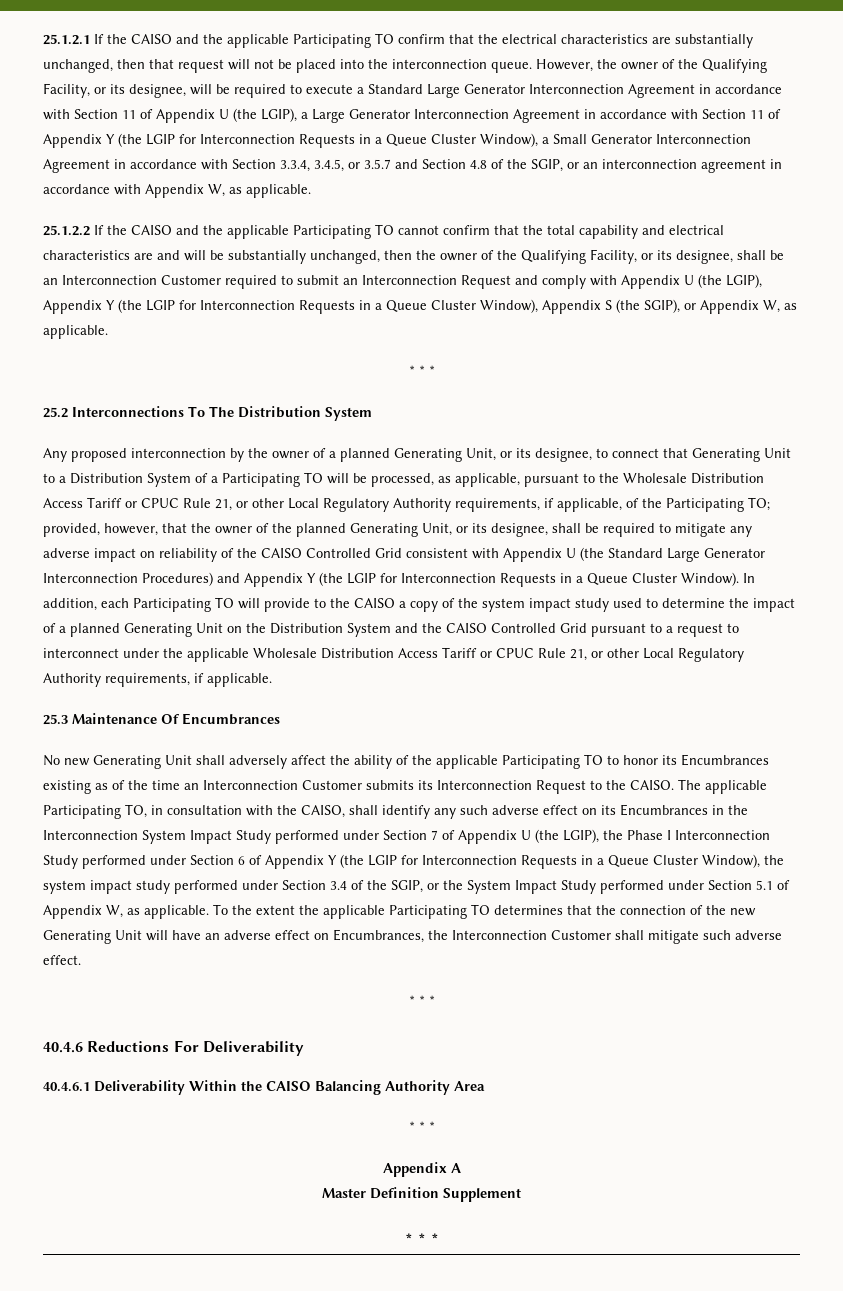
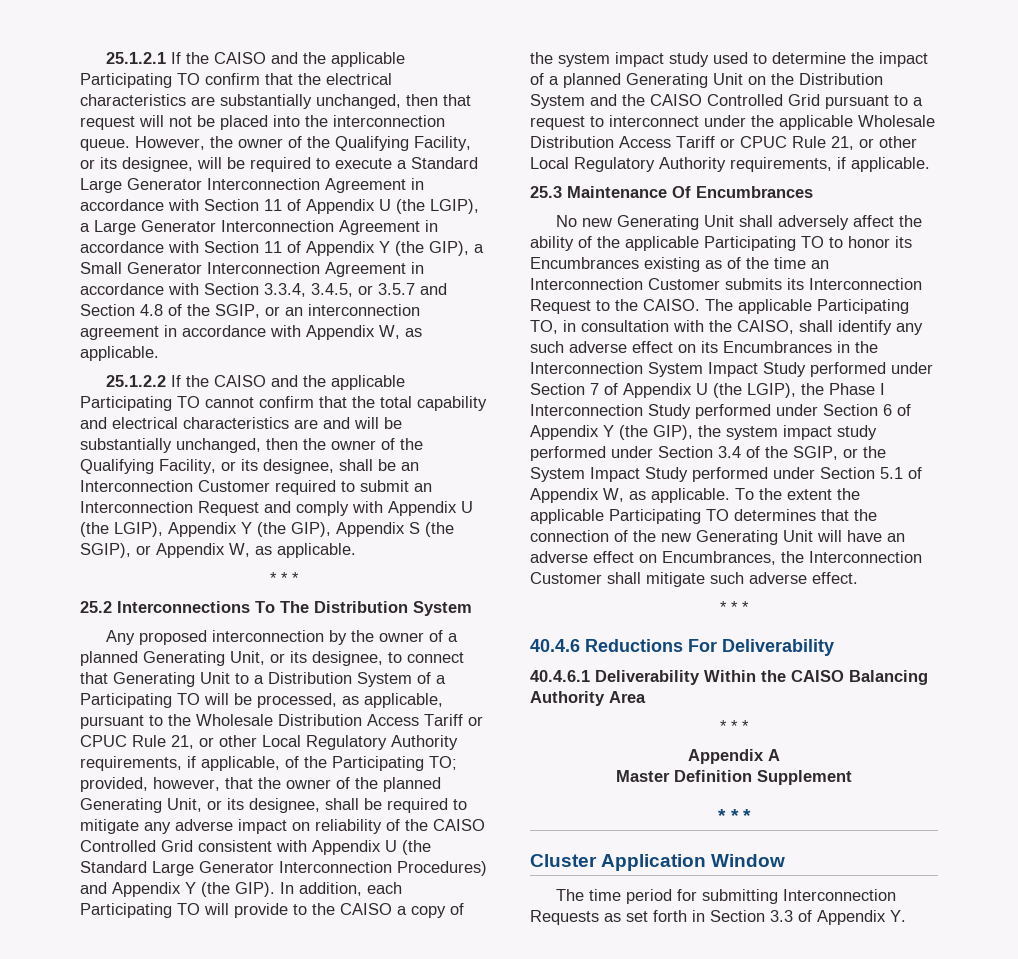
- However, the owner of the Qualifying Facility, or its designee, will be required to execute a Standard Large Generator Interconnection Agreement in accordance with Section 11 of Appendix U (the LGIP), a Large Generator Interconnection Agreement in accordance with Section 11 of Appendix Y (the LGIP for Interconnection Requests in a Queue Cluster Window), a Small Generator Interconnection Agreement in accordance with Section 3.3.4, 3.4.5, or 3.5.7 and Section 4.8 of the SGIP, or an interconnection agreement in accordance with Appendix W, as applicable.
+ However, the owner of the Qualifying Facility, or its designee, will be required to execute a Standard Large Generator Interconnection Agreement in accordance with Section 11 of Appendix U (the LGIP), a Large Generator Interconnection Agreement in accordance with Section 11 of Appendix Y (the GIP), a Small Generator Interconnection Agreement in accordance with Section 3.3.4, 3.4.5, or 3.5.7 and Section 4.8 of the SGIP, or an interconnection agreement in accordance with Appendix W, as applicable.
- 25.1.2.2 If the CAISO and the applicable Participating TO cannot confirm that the total capability and electrical characteristics are and will be substantially unchanged, then the owner of the Qualifying Facility, or its designee, shall be an Interconnection Customer required to submit an Interconnection Request and comply with Appendix U (the LGIP), Appendix Y (the LGIP for Interconnection Requests in a Queue Cluster Window), Appendix S (the SGIP), or Appendix W, as applicable.
+ 25.1.2.2 If the CAISO and the applicable Participating TO cannot confirm that the total capability and electrical characteristics are and will be substantially unchanged, then the owner of the Qualifying Facility, or its designee, shall be an Interconnection Customer required to submit an Interconnection Request and comply with Appendix U (the LGIP), Appendix Y (the GIP), Appendix S (the SGIP), or Appendix W, as applicable.
- provided, however, that the owner of the planned Generating Unit, or its designee, shall be required to mitigate any adverse impact on reliability of the CAISO Controlled Grid consistent with Appendix U (the Standard Large Generator Interconnection Procedures) and Appendix Y (the LGIP for Interconnection Requests in a Queue Cluster Window).
+ provided, however, that the owner of the planned Generating Unit, or its designee, shall be required to mitigate any adverse impact on reliability of the CAISO Controlled Grid consistent with Appendix U (the Standard Large Generator Interconnection Procedures) and Appendix Y (the GIP).
- The applicable Participating TO, in consultation with the CAISO, shall identify any such adverse effect on its Encumbrances in the Interconnection System Impact Study performed under Section 7 of Appendix U (the LGIP), the Phase I Interconnection Study performed under Section 6 of Appendix Y (the LGIP for Interconnection Requests in a Queue Cluster Window), the system impact study performed under Section 3.4 of the SGIP, or the System Impact Study performed under Section 5.1 of Appendix W, as applicable.
+ The applicable Participating TO, in consultation with the CAISO, shall identify any such adverse effect on its Encumbrances in the Interconnection System Impact Study performed under Section 7 of Appendix U (the LGIP), the Phase I Interconnection Study performed under Section 6 of Appendix Y (the GIP), the system impact study performed under Section 3.4 of the SGIP, or the System Impact Study performed under Section 5.1 of Appendix W, as applicable.
+ Cluster Application Window
+ The time period for submitting Interconnection Requests as set forth in Section 3.3 of Appendix Y.

